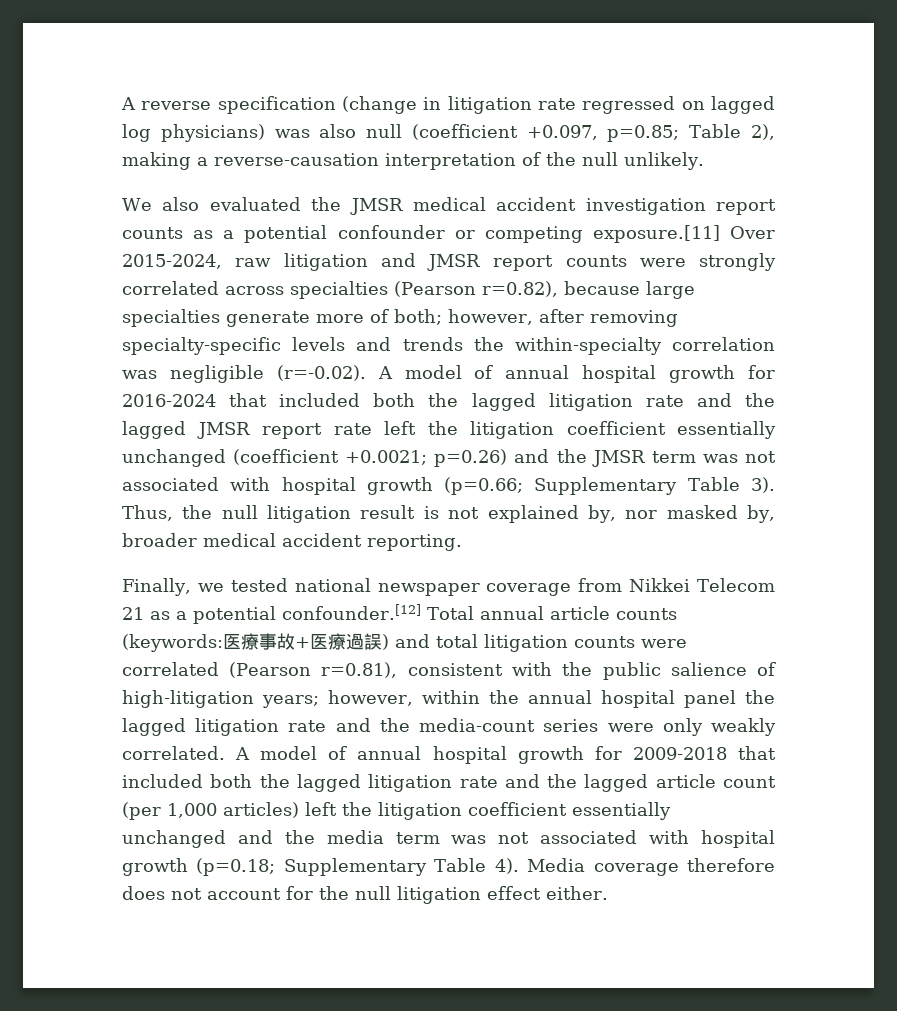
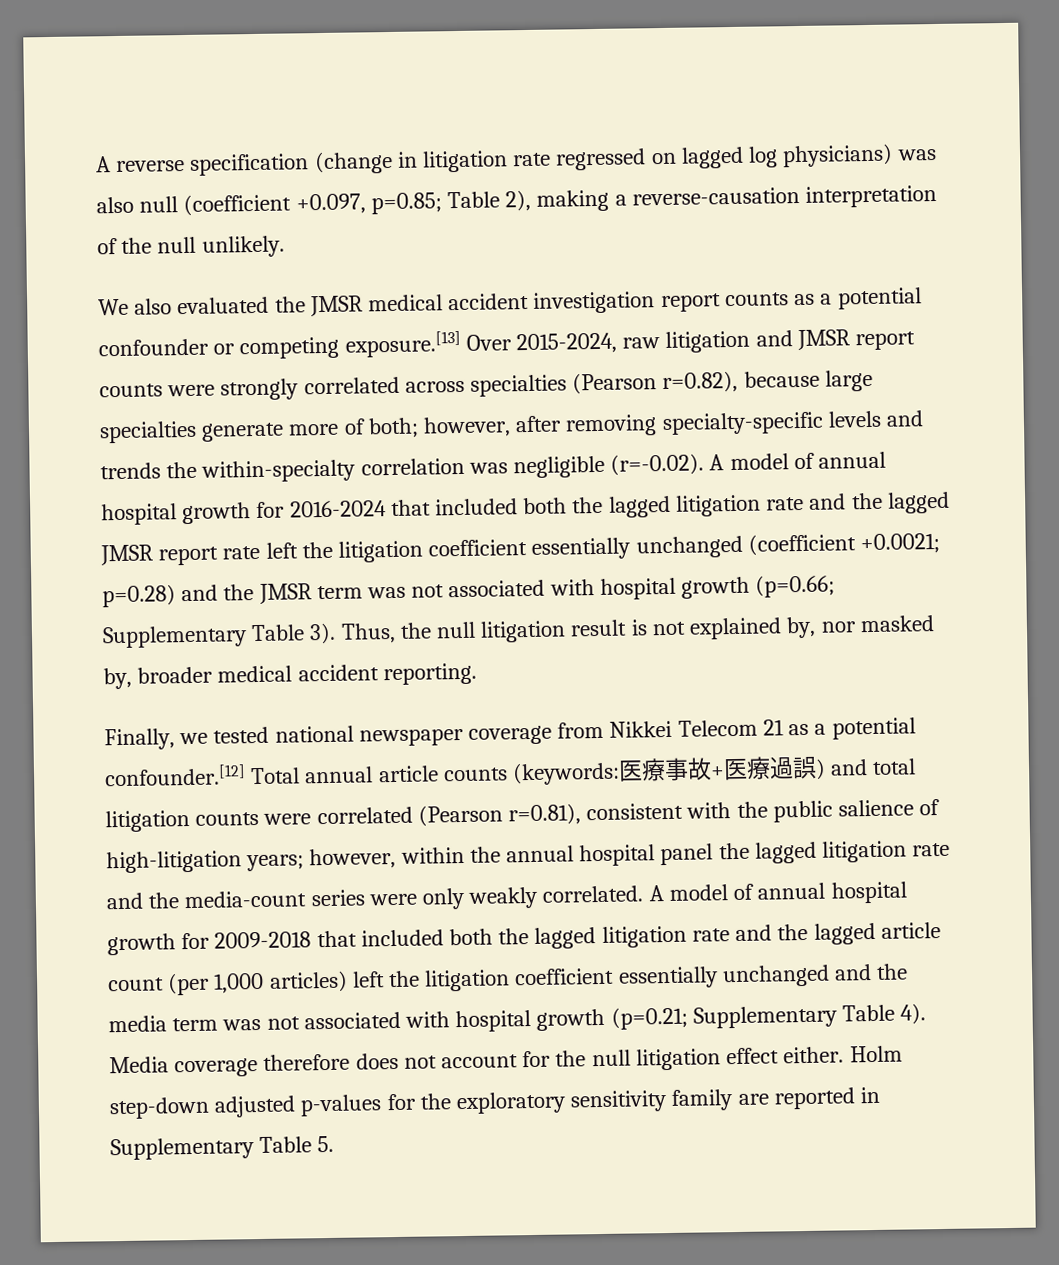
- We also evaluated the JMSR medical accident investigation report counts as a potential confounder or competing exposure.[11] Over 2015-2024, raw litigation and JMSR report counts were strongly correlated across specialties (Pearson r=0.82), because large specialties generate more of both;
+ We also evaluated the JMSR medical accident investigation report counts as a potential confounder or competing exposure.[13] Over 2015-2024, raw litigation and JMSR report counts were strongly correlated across specialties (Pearson r=0.82), because large specialties generate more of both;
- p=0.26) and the JMSR term was not associated with hospital growth (p=0.66;
+ p=0.28) and the JMSR term was not associated with hospital growth (p=0.66;
- A model of annual hospital growth for 2009-2018 that included both the lagged litigation rate and the lagged article count (per 1,000 articles) left the litigation coefficient essentially unchanged and the media term was not associated with hospital growth (p=0.18; Supplementary Table 4).
+ A model of annual hospital growth for 2009-2018 that included both the lagged litigation rate and the lagged article count (per 1,000 articles) left the litigation coefficient essentially unchanged and the media term was not associated with hospital growth (p=0.21; Supplementary Table 4).
+ Holm step-down adjusted p-values for the exploratory sensitivity family are reported in Supplementary Table 5.

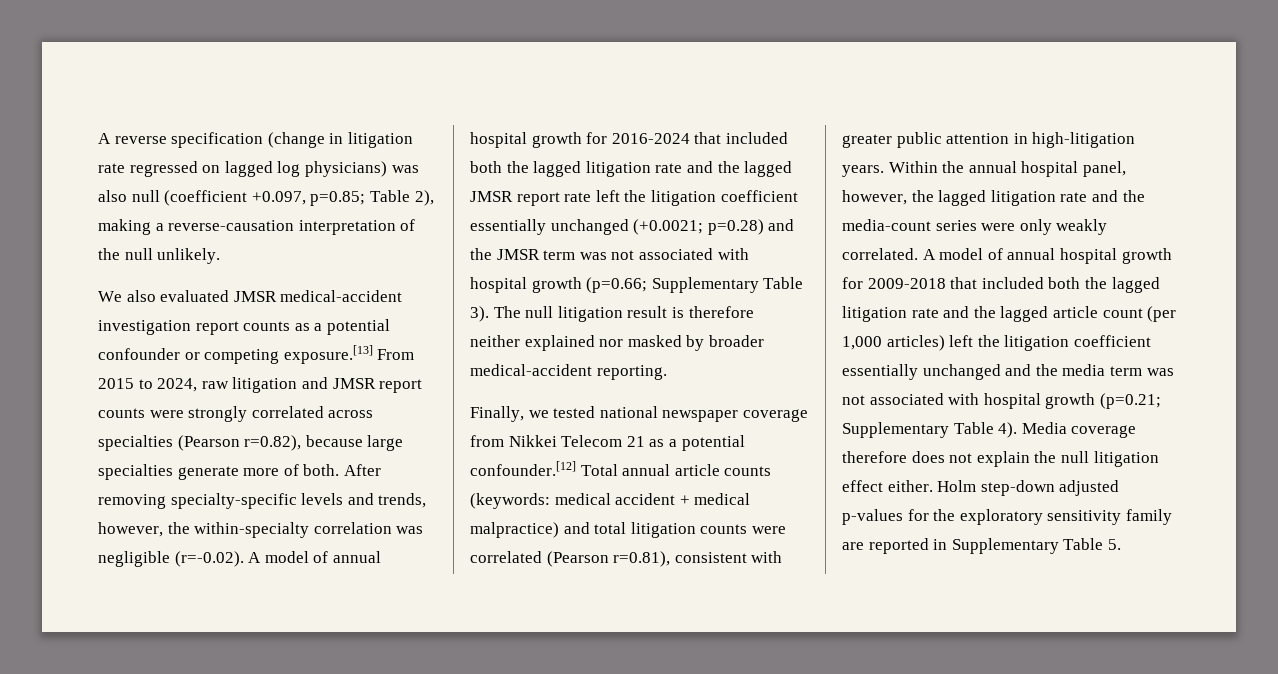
- We also evaluated the JMSR medical accident investigation report counts as a potential confounder or competing exposure.[13] Over 2015-2024, raw litigation and JMSR report counts were strongly correlated across specialties (Pearson r=0.82), because large specialties generate more of both; however, after removing specialty-specific levels and trends the within-specialty correlation was negligible (r=-0.02). A model of annual hospital growth for 2016-2024 that included both the lagged litigation rate and the lagged JMSR report rate left the litigation coefficient essentially unchanged (coefficient +0.0021;
+ We also evaluated JMSR medical-accident investigation report counts as a potential confounder or competing exposure.[13] From 2015 to 2024, raw litigation and JMSR report counts were strongly correlated across specialties (Pearson r=0.82), because large specialties generate more of both. After removing specialty-specific levels and trends, however, the within-specialty correlation was negligible (r=-0.02). A model of annual hospital growth for 2016-2024 that included both the lagged litigation rate and the lagged JMSR report rate left the litigation coefficient essentially unchanged (+0.0021;
- Thus, the null litigation result is not explained by, nor masked by, broader medical accident reporting.
+ The null litigation result is therefore neither explained nor masked by broader medical-accident reporting.
- Finally, we tested national newspaper coverage from Nikkei Telecom 21 as a potential confounder.[12] Total annual article counts (keywords:医療事故+医療過誤) and total litigation counts were correlated (Pearson r=0.81), consistent with the public salience of high-litigation years; however, within the annual hospital panel the lagged litigation rate and the media-count series were only weakly correlated.
+ Finally, we tested national newspaper coverage from Nikkei Telecom 21 as a potential confounder.[12] Total annual article counts (keywords: medical accident + medical malpractice) and total litigation counts were correlated (Pearson r=0.81), consistent with greater public attention in high-litigation years. Within the annual hospital panel, however, the lagged litigation rate and the media-count series were only weakly correlated.
- Media coverage therefore does not account for the null litigation effect either.
+ Media coverage therefore does not explain the null litigation effect either.

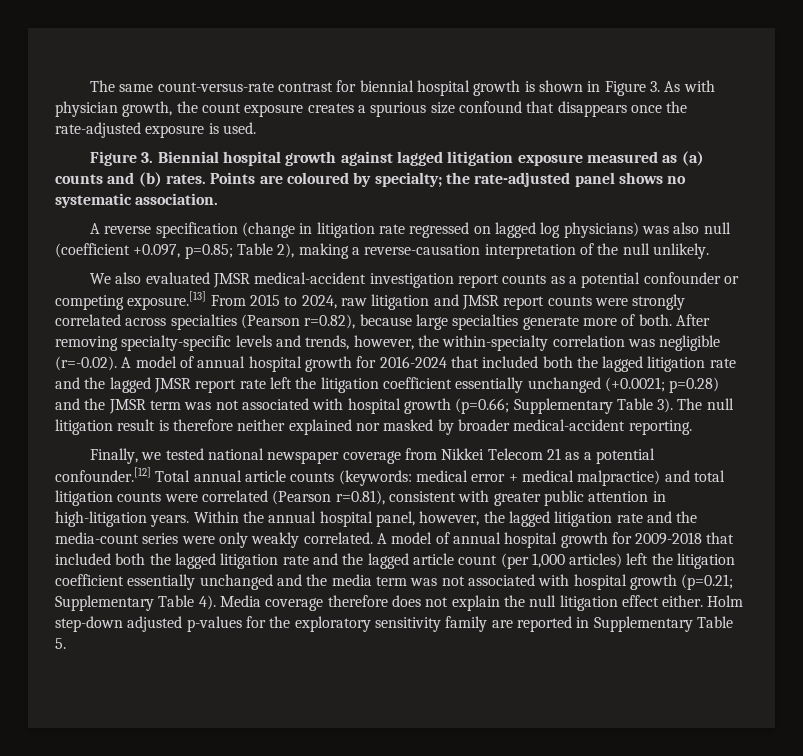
+ The same count-versus-rate contrast for biennial hospital growth is shown in Figure 3. As with physician growth, the count exposure creates a spurious size confound that disappears once the rate-adjusted exposure is used.
+ Figure 3. Biennial hospital growth against lagged litigation exposure measured as (a) counts and (b) rates. Points are coloured by specialty; the rate-adjusted panel shows no systematic association.
- Finally, we tested national newspaper coverage from Nikkei Telecom 21 as a potential confounder.[12] Total annual article counts (keywords: medical accident + medical malpractice) and total litigation counts were correlated (Pearson r=0.81), consistent with greater public attention in high-litigation years.
+ Finally, we tested national newspaper coverage from Nikkei Telecom 21 as a potential confounder.[12] Total annual article counts (keywords: medical error + medical malpractice) and total litigation counts were correlated (Pearson r=0.81), consistent with greater public attention in high-litigation years.

